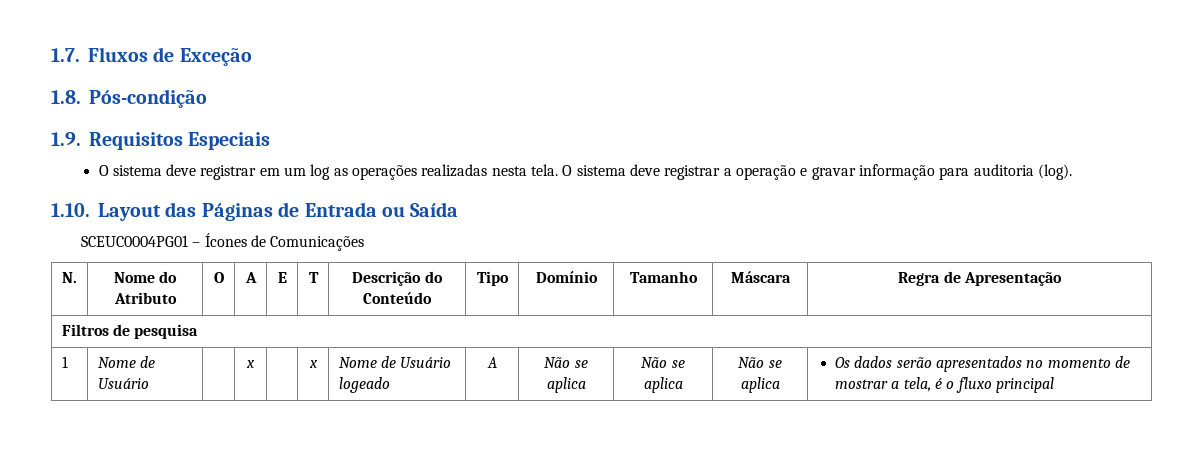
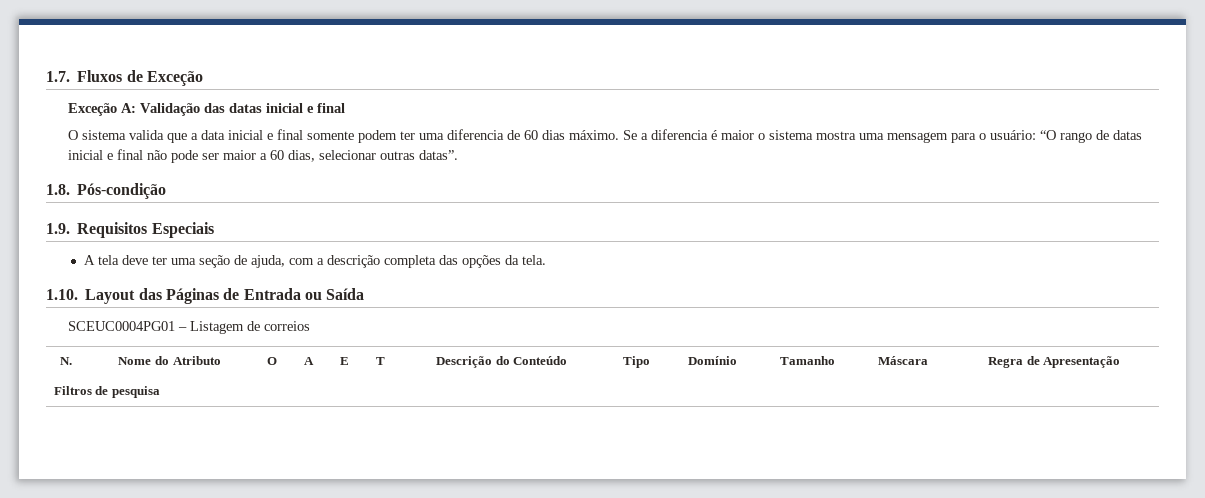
+ Exceção A: Validação das datas inicial e final
+ O sistema valida que a data inicial e final somente podem ter uma diferencia de 60 dias máximo. Se a diferencia é maior o sistema mostra uma mensagem para o usuário: “O rango de datas inicial e final não pode ser maior a 60 dias, selecionar outras datas”.
- O sistema deve registrar em um log as operações realizadas nesta tela. O sistema deve registrar a operação e gravar informação para auditoria (log).
+ A tela deve ter uma seção de ajuda, com a descrição completa das opções da tela.
- SCEUC0004PG01 – Ícones de Comunicações
+ SCEUC0004PG01 – Listagem de correios
- 1 | Nome de Usuário | | x | | x | Nome de Usuário logeado | A | Não se aplica | Não se aplica | Não se aplica | Os dados serão apresentados no momento de mostrar a tela, é o fluxo principal

